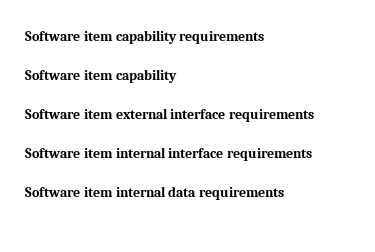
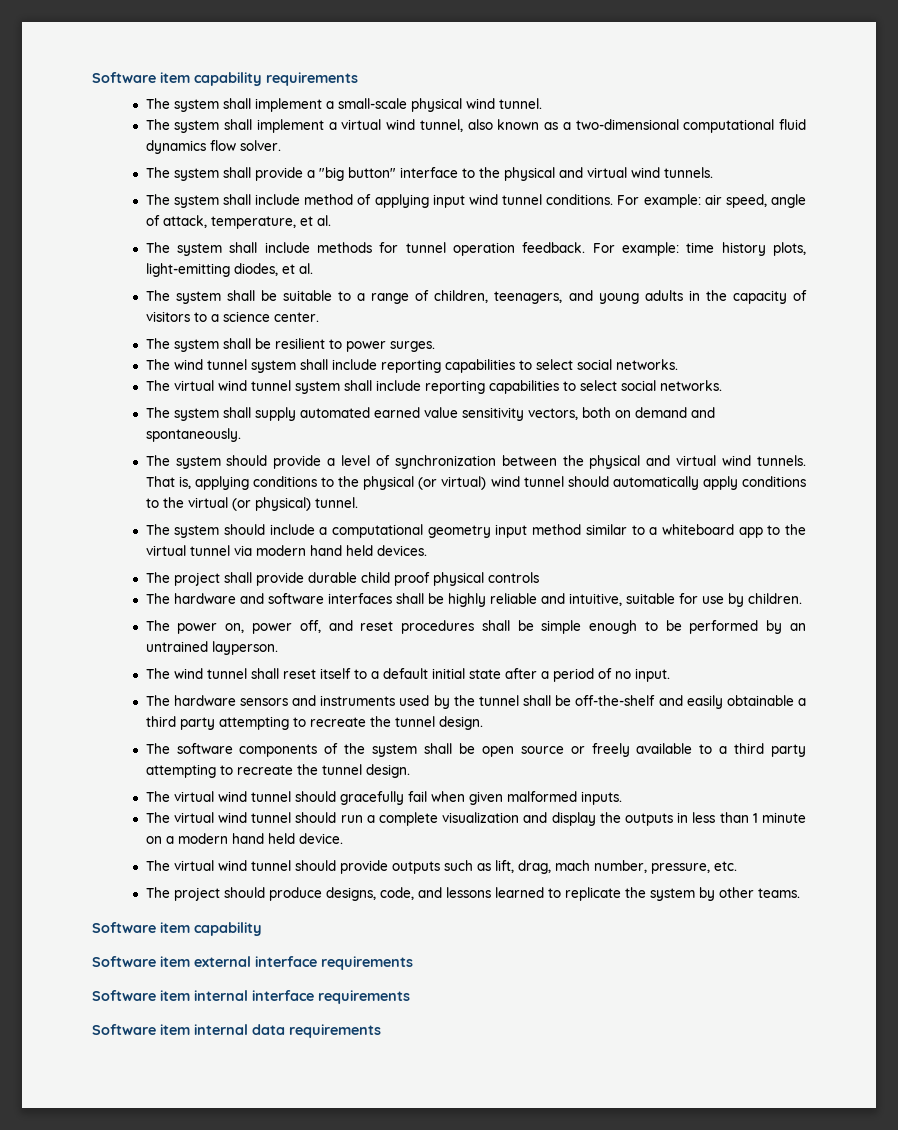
+ The system shall implement a small-scale physical wind tunnel.
+ The system shall implement a virtual wind tunnel, also known as a two-dimensional computational fluid dynamics flow solver.
+ The system shall provide a "big button" interface to the physical and virtual wind tunnels.
+ The system shall include method of applying input wind tunnel conditions. For example: air speed, angle of attack, temperature, et al.
+ The system shall include methods for tunnel operation feedback. For example: time history plots, light-emitting diodes, et al.
+ The system shall be suitable to a range of children, teenagers, and young adults in the capacity of visitors to a science center.
+ The system shall be resilient to power surges.
+ The wind tunnel system shall include reporting capabilities to select social networks.
+ The virtual wind tunnel system shall include reporting capabilities to select social networks.
+ The system shall supply automated earned value sensitivity vectors, both on demand and spontaneously.
+ The system should provide a level of synchronization between the physical and virtual wind tunnels. That is, applying conditions to the physical (or virtual) wind tunnel should automatically apply conditions to the virtual (or physical) tunnel.
+ The system should include a computational geometry input method similar to a whiteboard app to the virtual tunnel via modern hand held devices.
+ The project shall provide durable child proof physical controls
+ The hardware and software interfaces shall be highly reliable and intuitive, suitable for use by children.
+ The power on, power off, and reset procedures shall be simple enough to be performed by an untrained layperson.
+ The wind tunnel shall reset itself to a default initial state after a period of no input.
+ The hardware sensors and instruments used by the tunnel shall be off-the-shelf and easily obtainable a third party attempting to recreate the tunnel design.
+ The software components of the system shall be open source or freely available to a third party attempting to recreate the tunnel design.
+ The virtual wind tunnel should gracefully fail when given malformed inputs.
+ The virtual wind tunnel should run a complete visualization and display the outputs in less than 1 minute on a modern hand held device.
+ The virtual wind tunnel should provide outputs such as lift, drag, mach number, pressure, etc.
+ The project should produce designs, code, and lessons learned to replicate the system by other teams.

